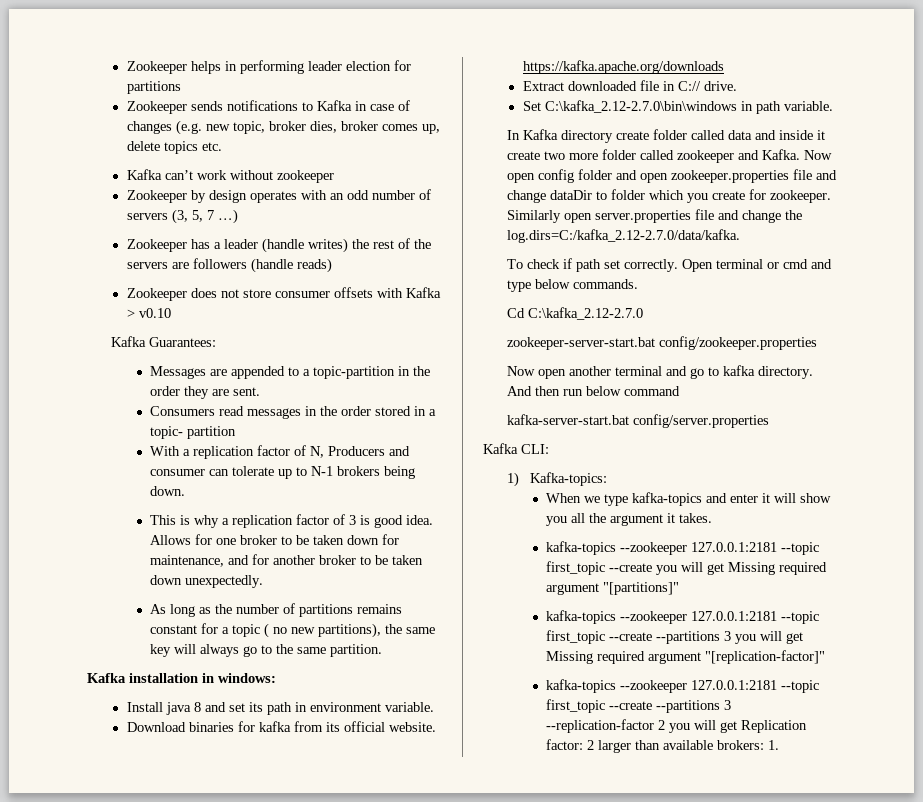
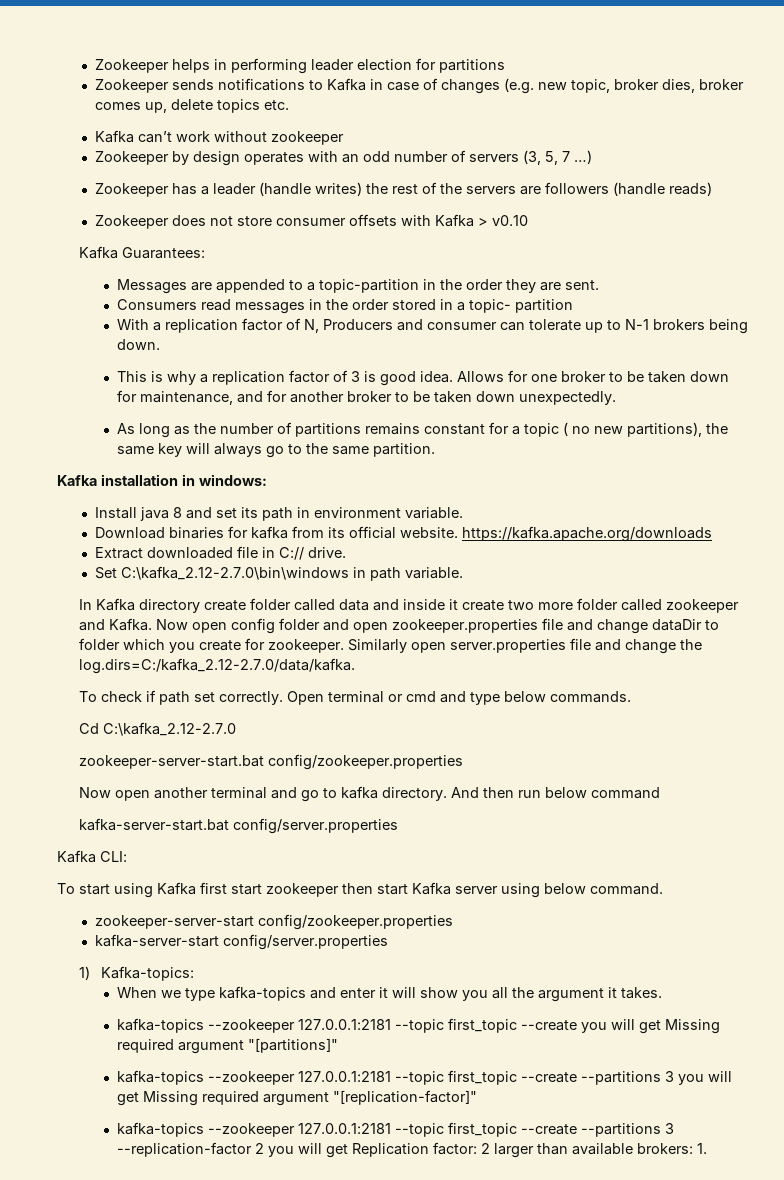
+ To start using Kafka first start zookeeper then start Kafka server using below command.
+ zookeeper-server-start config/zookeeper.properties
+ kafka-server-start config/server.properties

